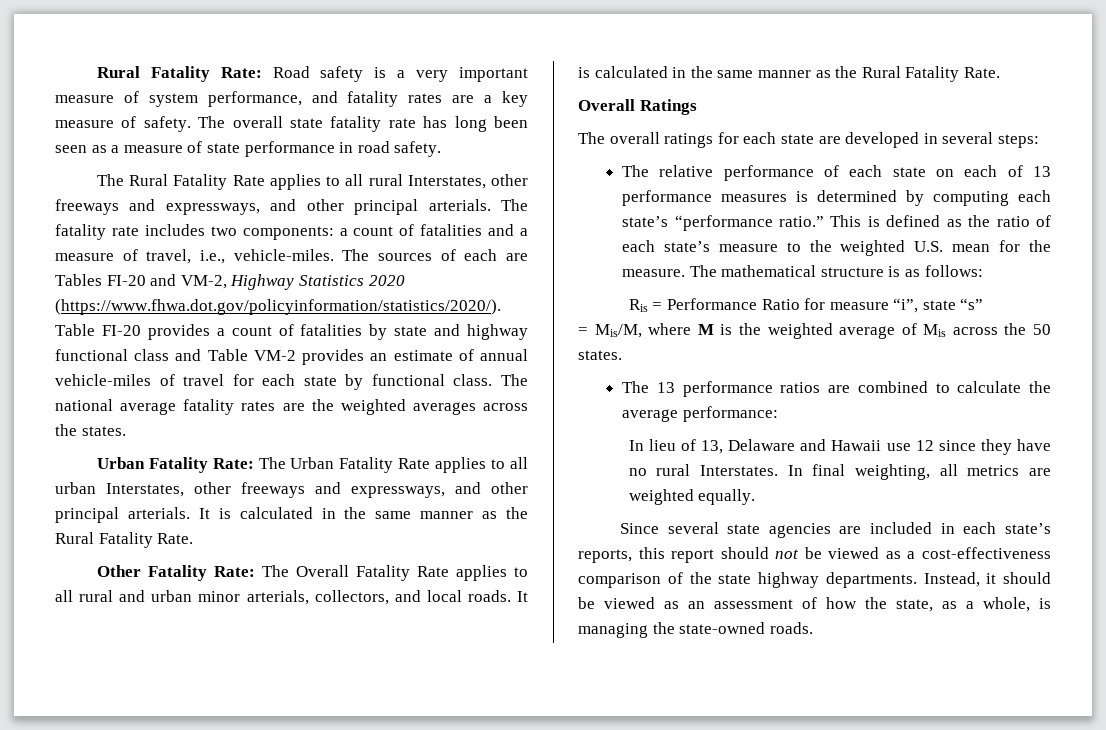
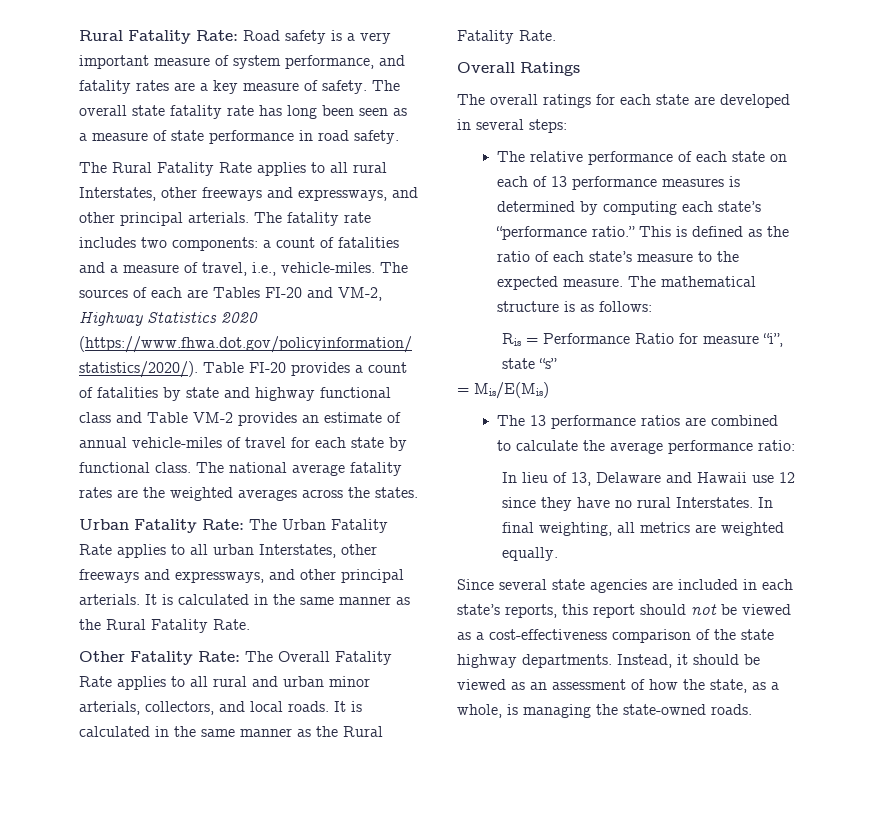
- This is defined as the ratio of each state’s measure to the weighted U.S. mean for the measure.
+ This is defined as the ratio of each state’s measure to the expected measure.
- = Mis/M, where M is the weighted average of Mis across the 50 states.
+ = Mis/E(Mis)
- The 13 performance ratios are combined to calculate the average performance:
+ The 13 performance ratios are combined to calculate the average performance ratio:

